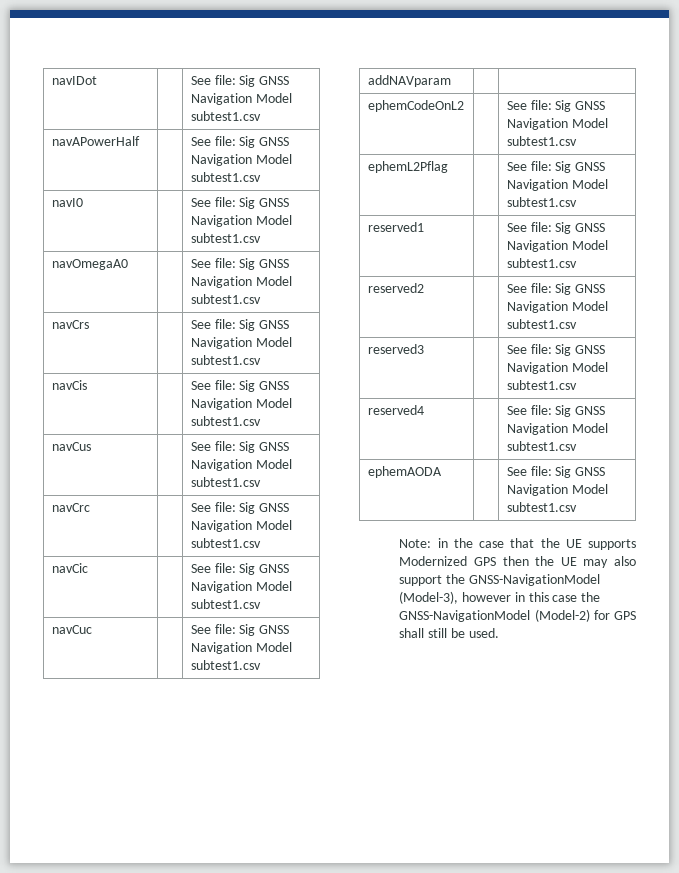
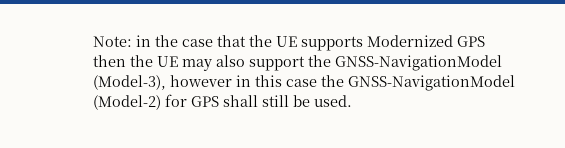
- navIDot | | See file: Sig GNSS Navigation Model subtest1.csv
- navAPowerHalf | | See file: Sig GNSS Navigation Model subtest1.csv
- navI0 | | See file: Sig GNSS Navigation Model subtest1.csv
- navOmegaA0 | | See file: Sig GNSS Navigation Model subtest1.csv
- navCrs | | See file: Sig GNSS Navigation Model subtest1.csv
- navCis | | See file: Sig GNSS Navigation Model subtest1.csv
- navCus | | See file: Sig GNSS Navigation Model subtest1.csv
- navCrc | | See file: Sig GNSS Navigation Model subtest1.csv
- navCic | | See file: Sig GNSS Navigation Model subtest1.csv
- navCuc | | See file: Sig GNSS Navigation Model subtest1.csv
- addNAVparam | |
- ephemCodeOnL2 | | See file: Sig GNSS Navigation Model subtest1.csv
- ephemL2Pflag | | See file: Sig GNSS Navigation Model subtest1.csv
- reserved1 | | See file: Sig GNSS Navigation Model subtest1.csv
- reserved2 | | See file: Sig GNSS Navigation Model subtest1.csv
- reserved3 | | See file: Sig GNSS Navigation Model subtest1.csv
- reserved4 | | See file: Sig GNSS Navigation Model subtest1.csv
- ephemAODA | | See file: Sig GNSS Navigation Model subtest1.csv

